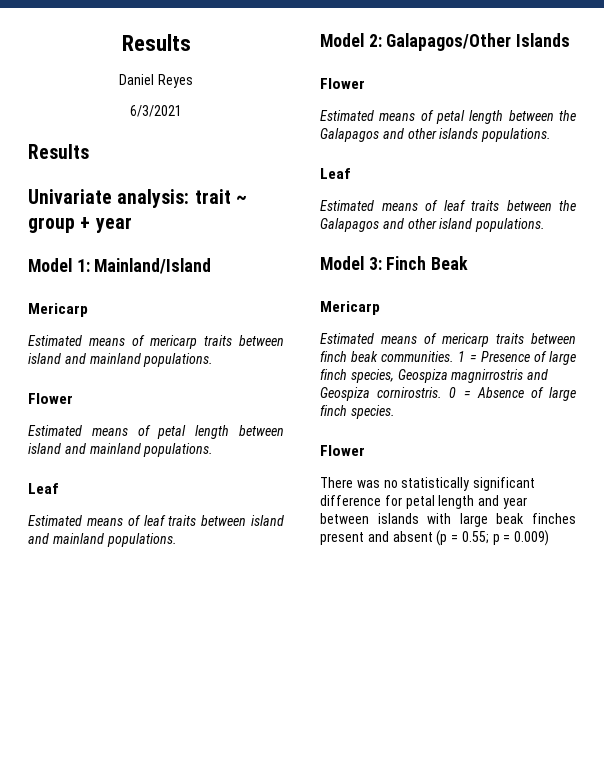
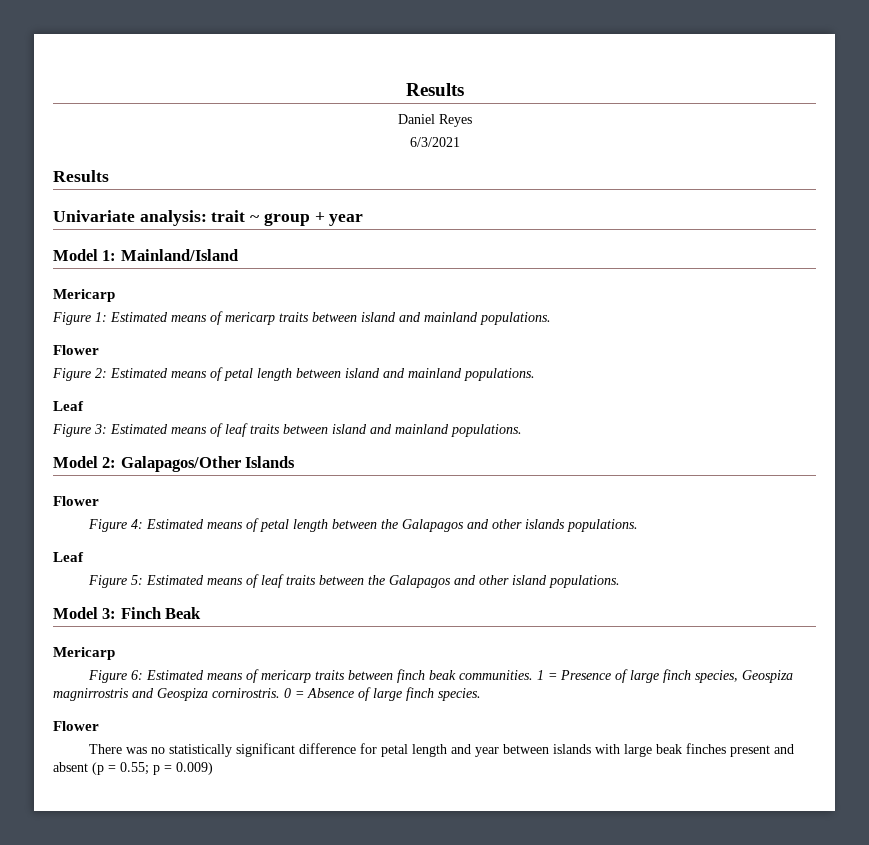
- Estimated means of mericarp traits between island and mainland populations.
+ Figure 1: Estimated means of mericarp traits between island and mainland populations.
- Estimated means of petal length between island and mainland populations.
+ Figure 2: Estimated means of petal length between island and mainland populations.
- Estimated means of leaf traits between island and mainland populations.
+ Figure 3: Estimated means of leaf traits between island and mainland populations.
- Estimated means of petal length between the Galapagos and other islands populations.
+ Figure 4: Estimated means of petal length between the Galapagos and other islands populations.
- Estimated means of leaf traits between the Galapagos and other island populations.
+ Figure 5: Estimated means of leaf traits between the Galapagos and other island populations.
- Estimated means of mericarp traits between finch beak communities.
+ Figure 6: Estimated means of mericarp traits between finch beak communities.

